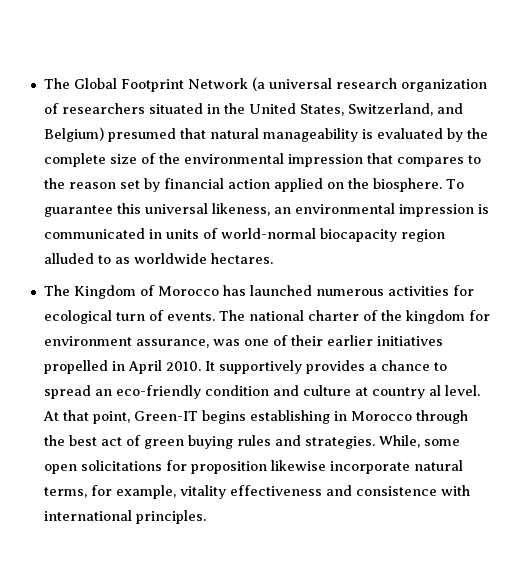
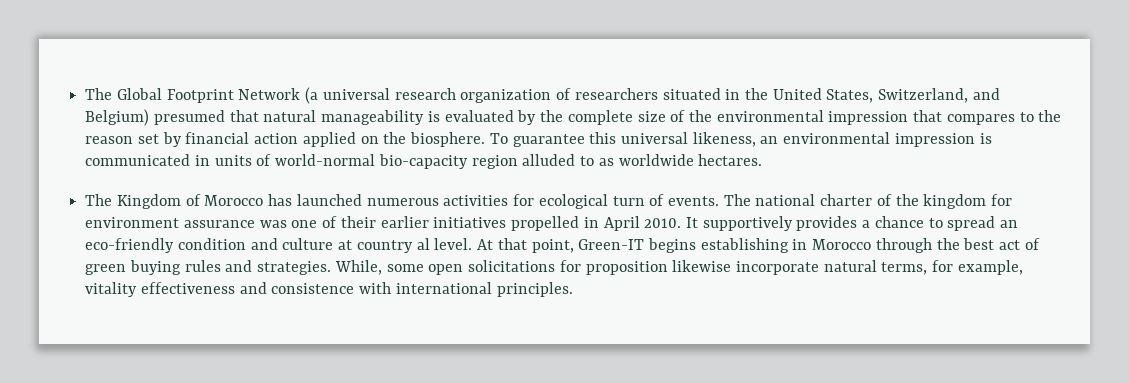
- To guarantee this universal likeness, an environmental impression is communicated in units of world-normal biocapacity region alluded to as worldwide hectares.
+ To guarantee this universal likeness, an environmental impression is communicated in units of world-normal bio-capacity region alluded to as worldwide hectares.
- The national charter of the kingdom for environment assurance, was one of their earlier initiatives propelled in April 2010.
+ The national charter of the kingdom for environment assurance was one of their earlier initiatives propelled in April 2010.

